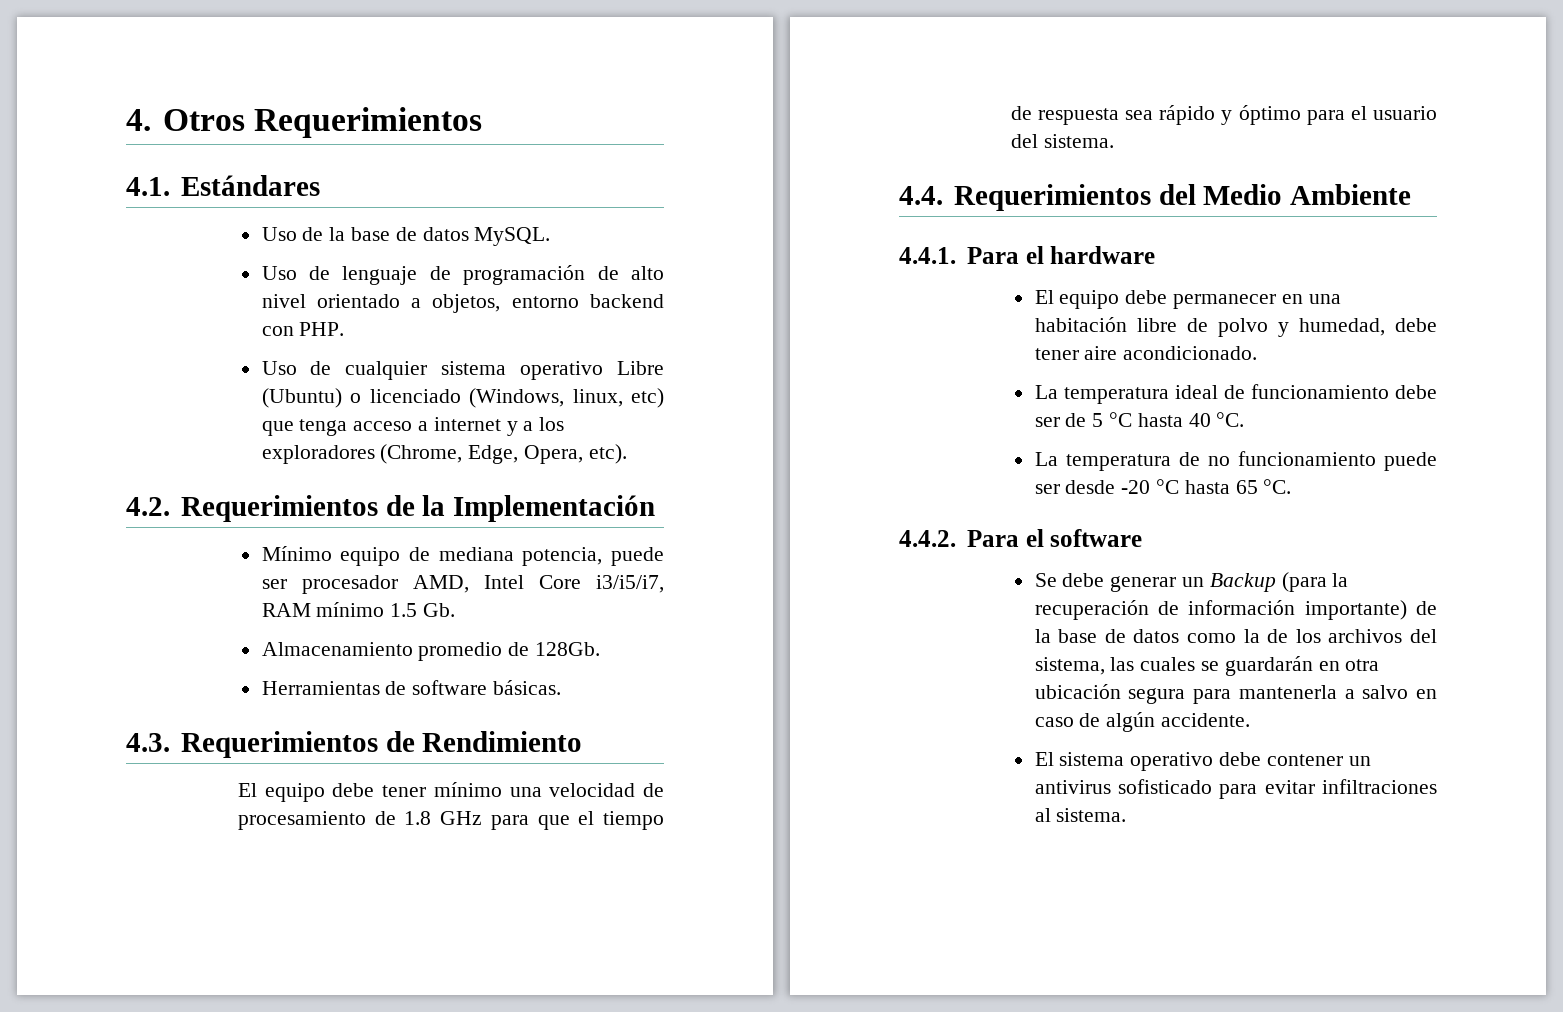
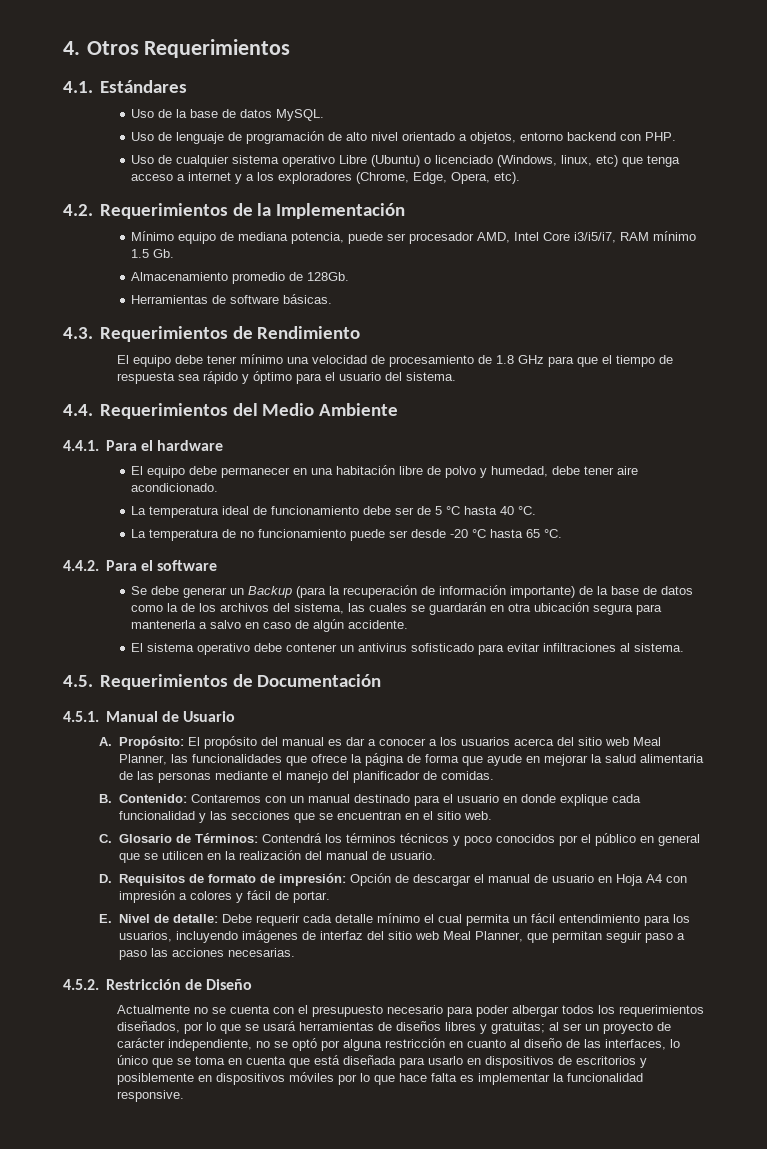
+ 4.5. Requerimientos de Documentación
+ 4.5.1. Manual de Usuario
+ A. Propósito: El propósito del manual es dar a conocer a los usuarios acerca del sitio web Meal Planner, las funcionalidades que ofrece la página de forma que ayude en mejorar la salud alimentaria de las personas mediante el manejo del planificador de comidas.
+ B. Contenido: Contaremos con un manual destinado para el usuario en donde explique cada funcionalidad y las secciones que se encuentran en el sitio web.
+ C. Glosario de Términos: Contendrá los términos técnicos y poco conocidos por el público en general que se utilicen en la realización del manual de usuario.
+ D. Requisitos de formato de impresión: Opción de descargar el manual de usuario en Hoja A4 con impresión a colores y fácil de portar.
+ E. Nivel de detalle: Debe requerir cada detalle mínimo el cual permita un fácil entendimiento para los usuarios, incluyendo imágenes de interfaz del sitio web Meal Planner, que permitan seguir paso a paso las acciones necesarias.
+ 4.5.2. Restricción de Diseño
+ Actualmente no se cuenta con el presupuesto necesario para poder albergar todos los requerimientos diseñados, por lo que se usará herramientas de diseños libres y gratuitas; al ser un proyecto de carácter independiente, no se optó por alguna restricción en cuanto al diseño de las interfaces, lo único que se toma en cuenta que está diseñada para usarlo en dispositivos de escritorios y posiblemente en dispositivos móviles por lo que hace falta es implementar la funcionalidad responsive.

